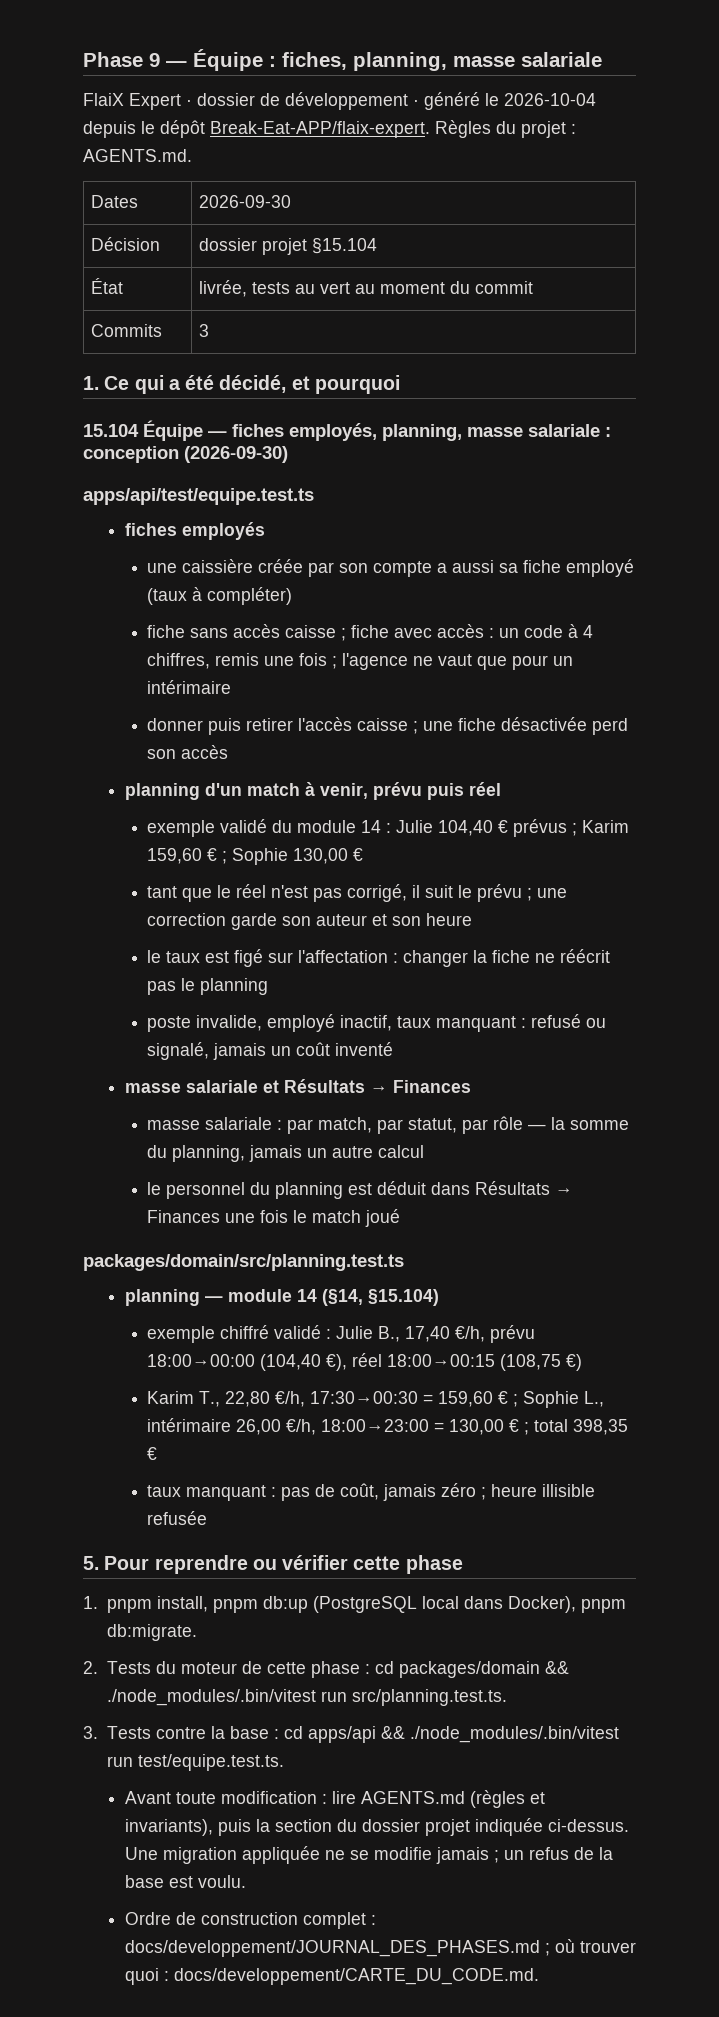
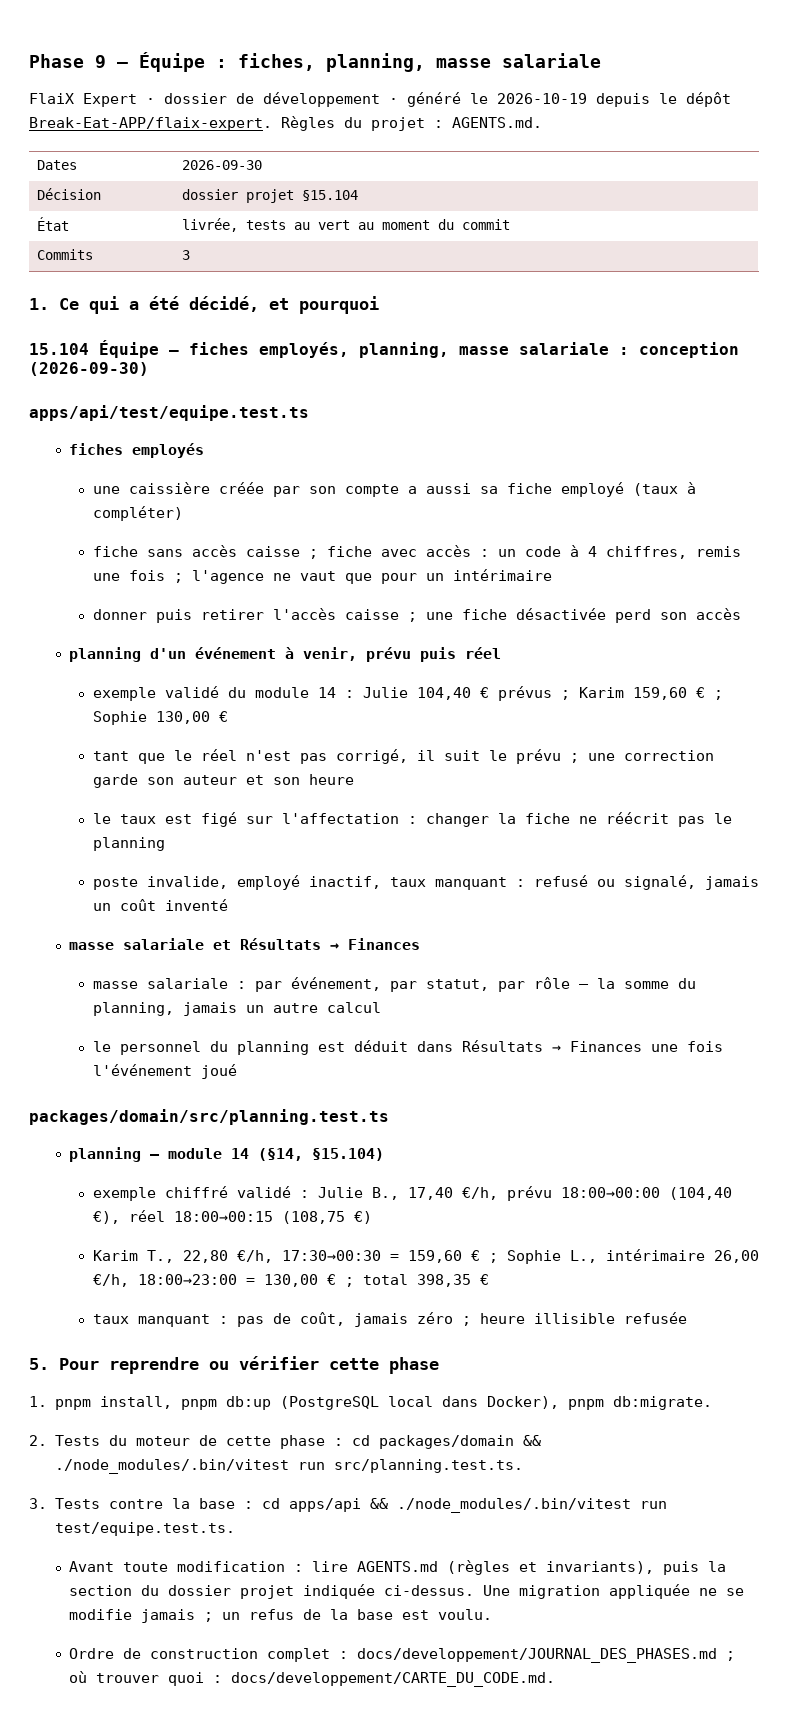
- FlaiX Expert · dossier de développement · généré le 2026-10-04 depuis le dépôt Break-Eat-APP/flaix-expert.
+ FlaiX Expert · dossier de développement · généré le 2026-10-19 depuis le dépôt Break-Eat-APP/flaix-expert.
- planning d'un match à venir, prévu puis réel
+ planning d'un événement à venir, prévu puis réel
- masse salariale : par match, par statut, par rôle — la somme du planning, jamais un autre calcul
+ masse salariale : par événement, par statut, par rôle — la somme du planning, jamais un autre calcul
- le personnel du planning est déduit dans Résultats → Finances une fois le match joué
+ le personnel du planning est déduit dans Résultats → Finances une fois l'événement joué

